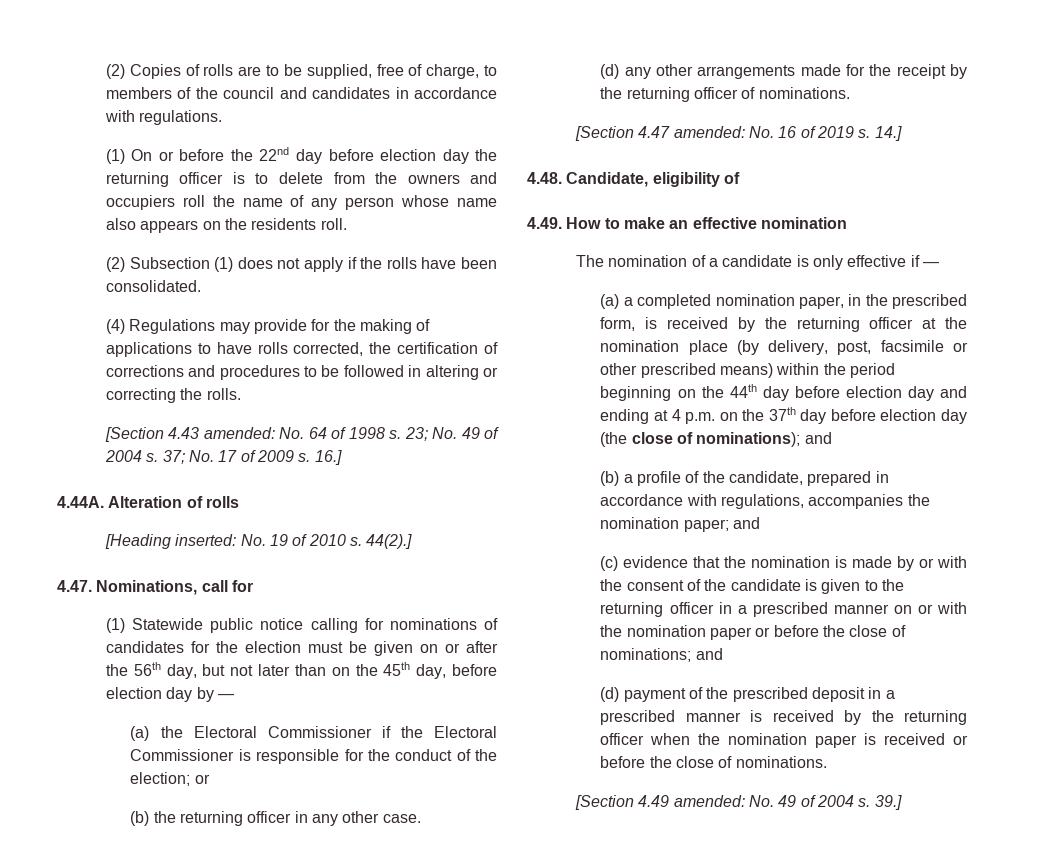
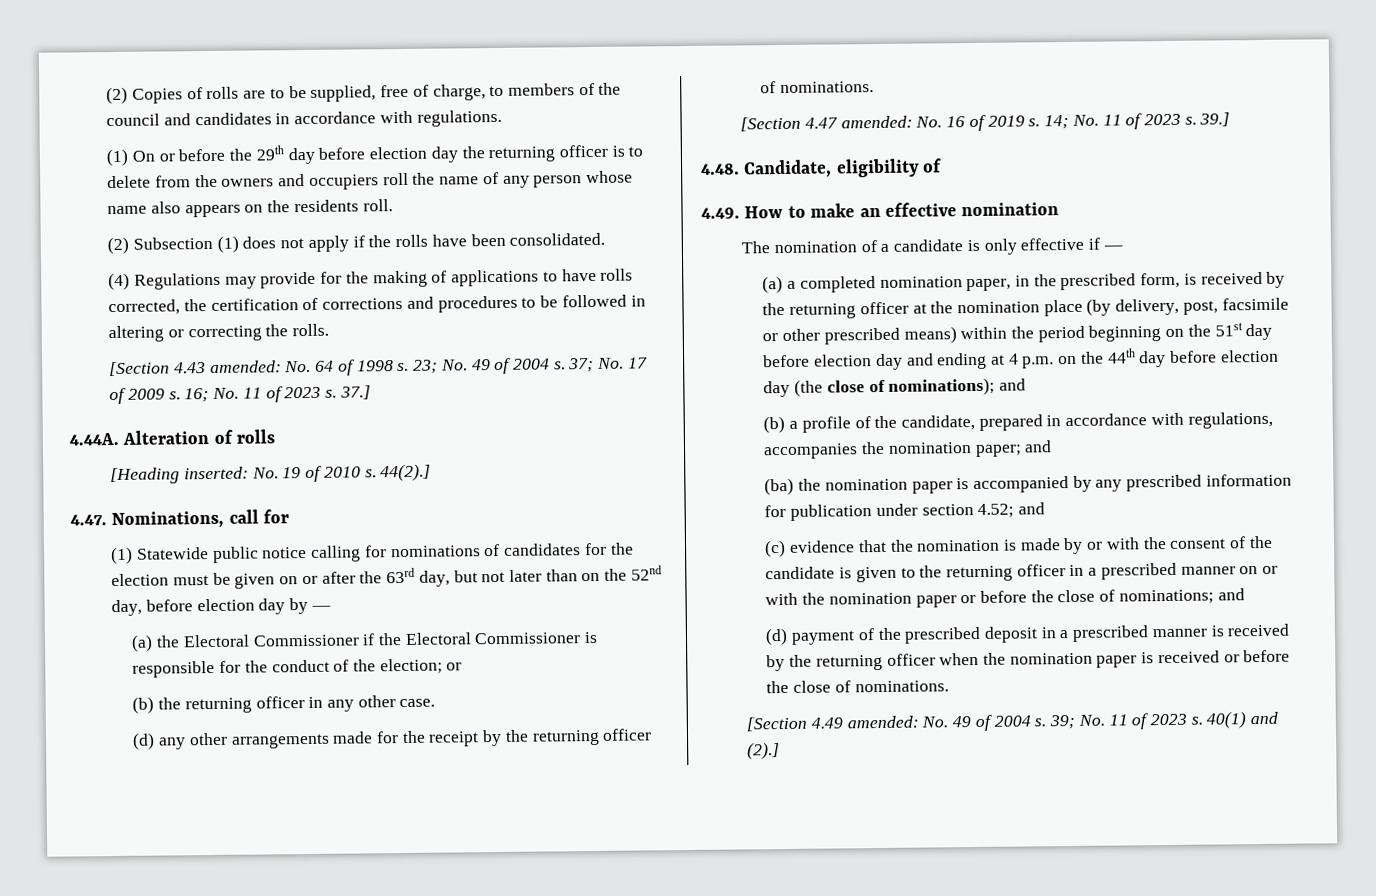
- (1) On or before the 22nd day before election day the returning officer is to delete from the owners and occupiers roll the name of any person whose name also appears on the residents roll.
+ (1) On or before the 29th day before election day the returning officer is to delete from the owners and occupiers roll the name of any person whose name also appears on the residents roll.
- 16.]
+ 16; No. 11 of 2023 s. 37.]
- (1) Statewide public notice calling for nominations of candidates for the election must be given on or after the 56th day, but not later than on the 45th day, before election day by —
+ (1) Statewide public notice calling for nominations of candidates for the election must be given on or after the 63rd day, but not later than on the 52nd day, before election day by —
- 14.]
+ 14; No. 11 of 2023 s. 39.]
- (a) a completed nomination paper, in the prescribed form, is received by the returning officer at the nomination place (by delivery, post, facsimile or other prescribed means) within the period beginning on the 44th day before election day and ending at 4 p.m. on the 37th day before election day (the close of nominations); and
+ (a) a completed nomination paper, in the prescribed form, is received by the returning officer at the nomination place (by delivery, post, facsimile or other prescribed means) within the period beginning on the 51st day before election day and ending at 4 p.m. on the 44th day before election day (the close of nominations); and
+ (ba) the nomination paper is accompanied by any prescribed information for publication under section 4.52; and
- 39.]
+ 39; No. 11 of 2023 s. 40(1) and (2).]

